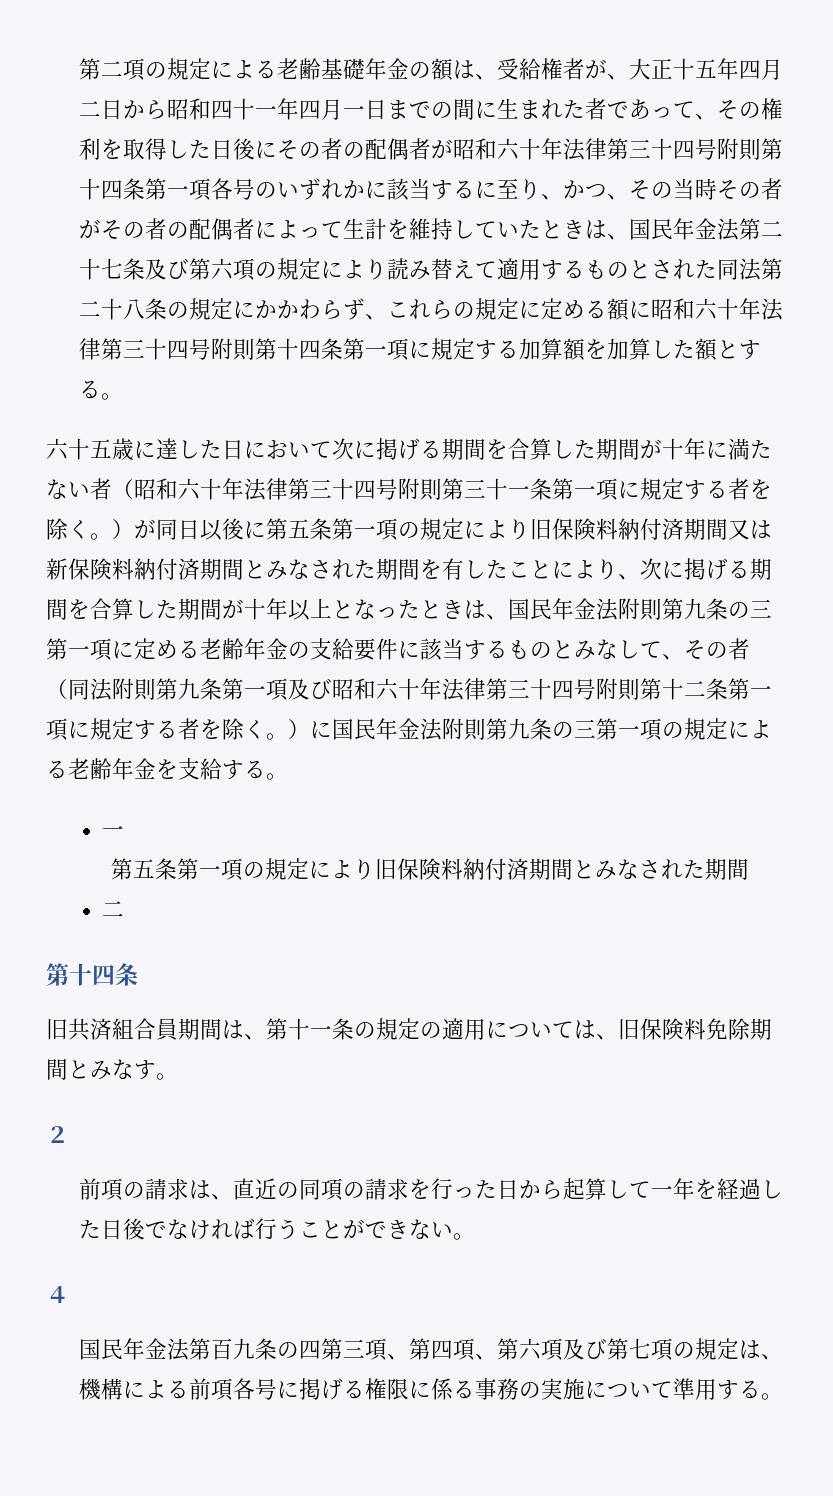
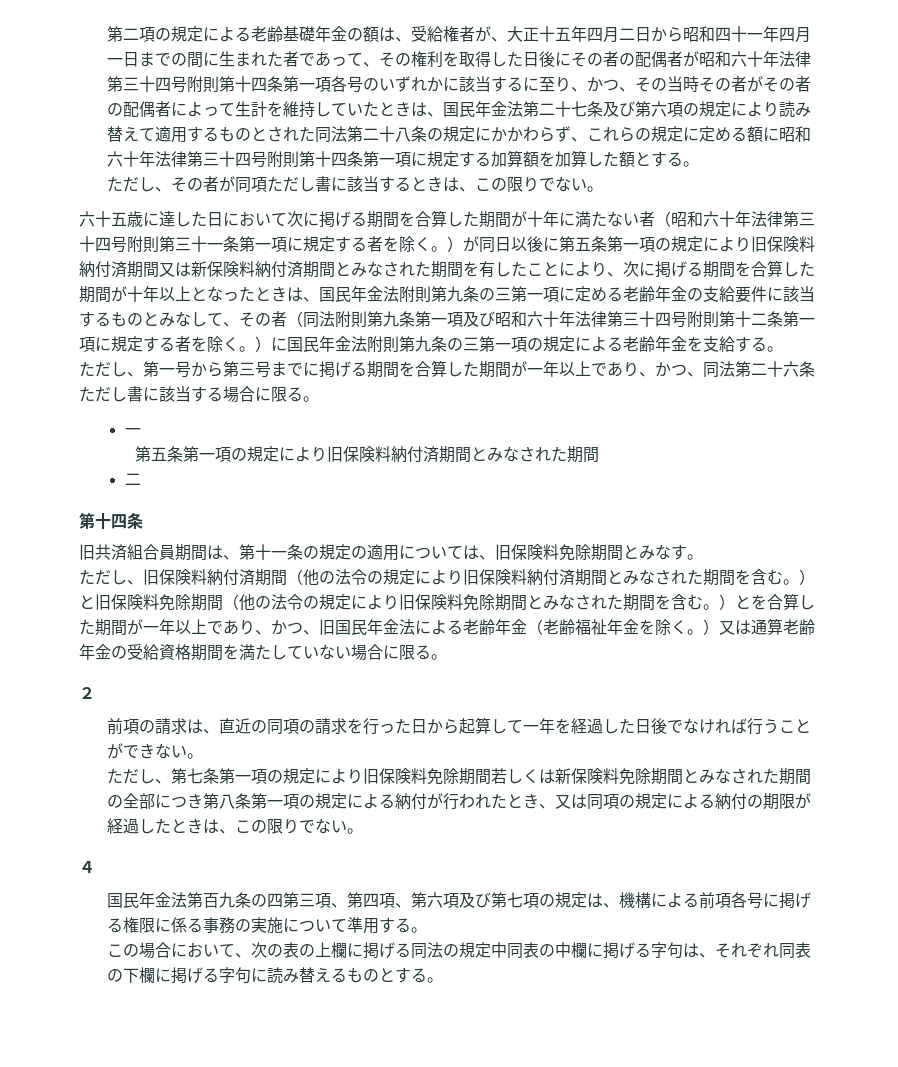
+ ただし、その者が同項ただし書に該当するときは、この限りでない。
+ ただし、第一号から第三号までに掲げる期間を合算した期間が一年以上であり、かつ、同法第二十六条ただし書に該当する場合に限る。
+ ただし、旧保険料納付済期間（他の法令の規定により旧保険料納付済期間とみなされた期間を含む。）と旧保険料免除期間（他の法令の規定により旧保険料免除期間とみなされた期間を含む。）とを合算した期間が一年以上であり、かつ、旧国民年金法による老齢年金（老齢福祉年金を除く。）又は通算老齢年金の受給資格期間を満たしていない場合に限る。
+ ただし、第七条第一項の規定により旧保険料免除期間若しくは新保険料免除期間とみなされた期間の全部につき第八条第一項の規定による納付が行われたとき、又は同項の規定による納付の期限が経過したときは、この限りでない。
+ この場合において、次の表の上欄に掲げる同法の規定中同表の中欄に掲げる字句は、それぞれ同表の下欄に掲げる字句に読み替えるものとする。

